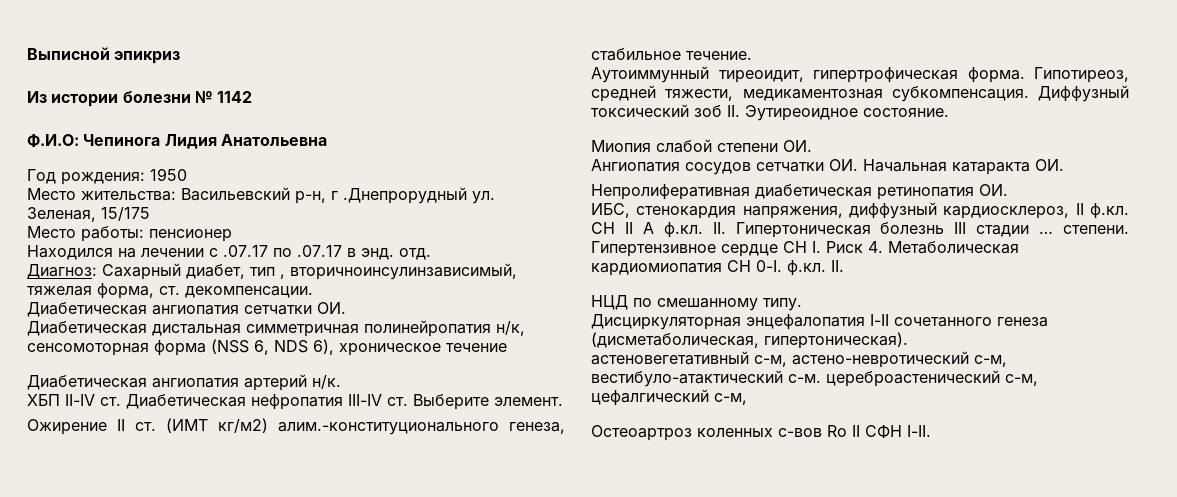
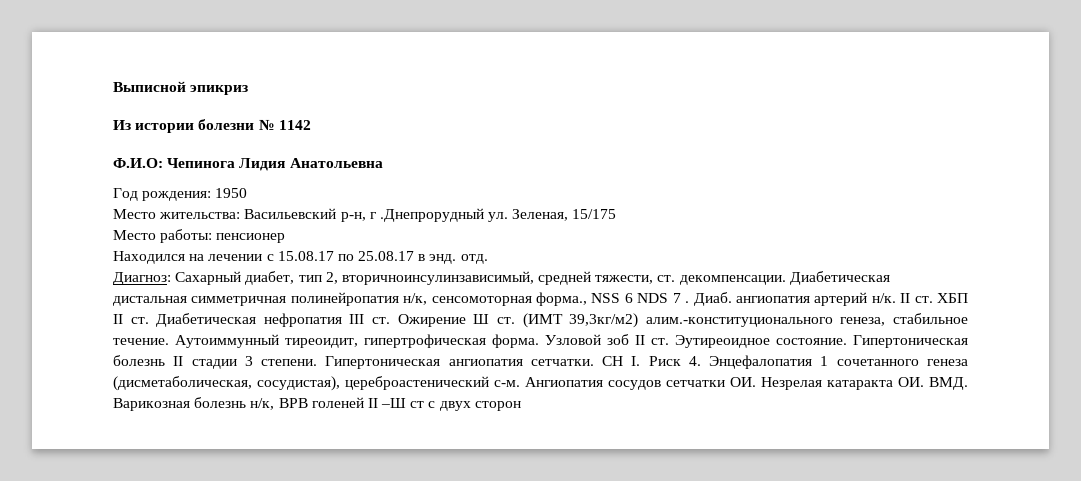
- Находился на лечении с .07.17 по .07.17 в энд. отд.
+ Находился на лечении с 15.08.17 по 25.08.17 в энд. отд.
- Диагноз: Сахарный диабет, тип , вторичноинсулинзависимый, тяжелая форма, ст. декомпенсации.
- Диабетическая ангиопатия сетчатки ОИ.
- Диабетическая дистальная симметричная полинейропатия н/к, сенсомоторная форма (NSS 6, NDS 6), хроническое течение
- Диабетическая ангиопатия артерий н/к.
- ХБП II-IV ст. Диабетическая нефропатия III-IV ст. Выберите элемент.
- Ожирение II ст. (ИМТ кг/м2) алим.-конституционального генеза, стабильное течение.
- Аутоиммунный тиреоидит, гипертрофическая форма.
+ Диагноз: Сахарный диабет, тип 2, вторичноинсулинзависимый, средней тяжести, ст. декомпенсации. Диабетическая дистальная симметричная полинейропатия н/к, сенсомоторная форма., NSS 6 NDS 7 . Диаб. ангиопатия артерий н/к. II ст. ХБП II ст. Диабетическая нефропатия III ст. Ожирение Ш ст. (ИМТ 39,3кг/м2) алим.-конституционального генеза, стабильное течение. Аутоиммунный тиреоидит, гипертрофическая форма.
- Гипотиреоз, средней тяжести, медикаментозная субкомпенсация. Диффузный токсический зоб II. Эутиреоидное состояние.
- Миопия слабой степени ОИ.
- Ангиопатия сосудов сетчатки ОИ. Начальная катаракта ОИ.
- Непролиферативная диабетическая ретинопатия ОИ.
- ИБС, стенокардия напряжения, диффузный кардиосклероз, II ф.кл. СН II А ф.кл. II. Гипертоническая болезнь III стадии … степени. Гипертензивное сердце СН I. Риск 4. Метаболическая кардиомиопатия СН 0-I. ф.кл. II.
- НЦД по смешанному типу.
- Дисциркуляторная энцефалопатия I-II сочетанного генеза (дисметаболическая, гипертоническая).
- астеновегетативный с-м, астено-невротический с-м, вестибуло-атактический с-м. цереброастенический с-м, цефалгический с-м,
- Остеоартроз коленных с-вов Rо II СФН I-II.
+ Узловой зоб II ст. Эутиреоидное состояние. Гипертоническая болезнь II стадии 3 степени. Гипертоническая ангиопатия сетчатки. СН I. Риск 4. Энцефалопатия 1 сочетанного генеза (дисметаболическая, сосудистая), цереброастенический с-м. Ангиопатия сосудов сетчатки ОИ. Незрелая катаракта ОИ. ВМД. Варикозная болезнь н/к, ВРВ голеней II –Ш ст с двух сторон

